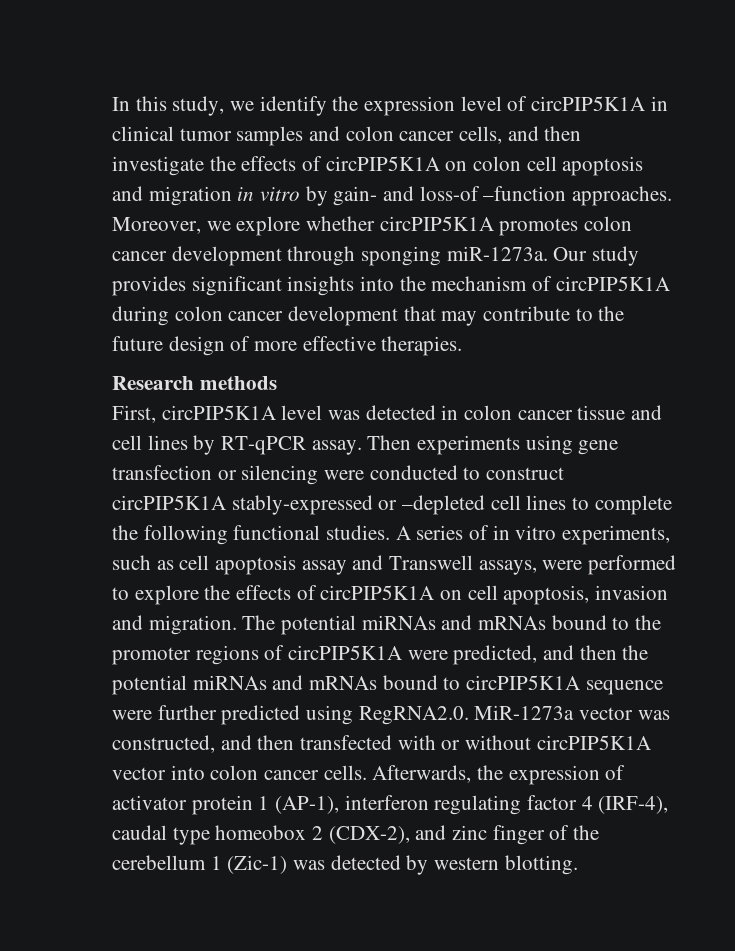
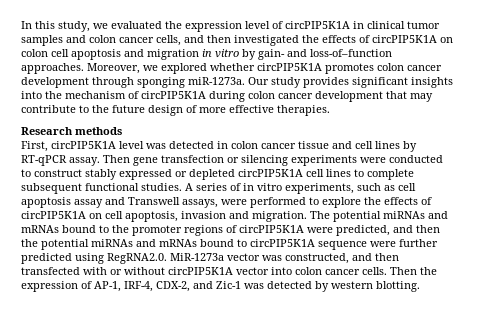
- In this study, we identify the expression level of circPIP5K1A in clinical tumor samples and colon cancer cells, and then investigate the effects of circPIP5K1A on colon cell apoptosis and migration in vitro by gain- and loss-of –function approaches.
+ In this study, we evaluated the expression level of circPIP5K1A in clinical tumor samples and colon cancer cells, and then investigated the effects of circPIP5K1A on colon cell apoptosis and migration in vitro by gain- and loss-of–function approaches.
- Moreover, we explore whether circPIP5K1A promotes colon cancer development through sponging miR-1273a.
+ Moreover, we explored whether circPIP5K1A promotes colon cancer development through sponging miR-1273a.
- Then experiments using gene transfection or silencing were conducted to construct circPIP5K1A stably-expressed or –depleted cell lines to complete the following functional studies.
+ Then gene transfection or silencing experiments were conducted to construct stably expressed or depleted circPIP5K1A cell lines to complete subsequent functional studies.
- Afterwards, the expression of activator protein 1 (AP-1), interferon regulating factor 4 (IRF-4), caudal type homeobox 2 (CDX-2), and zinc finger of the cerebellum 1 (Zic-1) was detected by western blotting.
+ Then the expression of AP-1, IRF-4, CDX-2, and Zic-1 was detected by western blotting.

